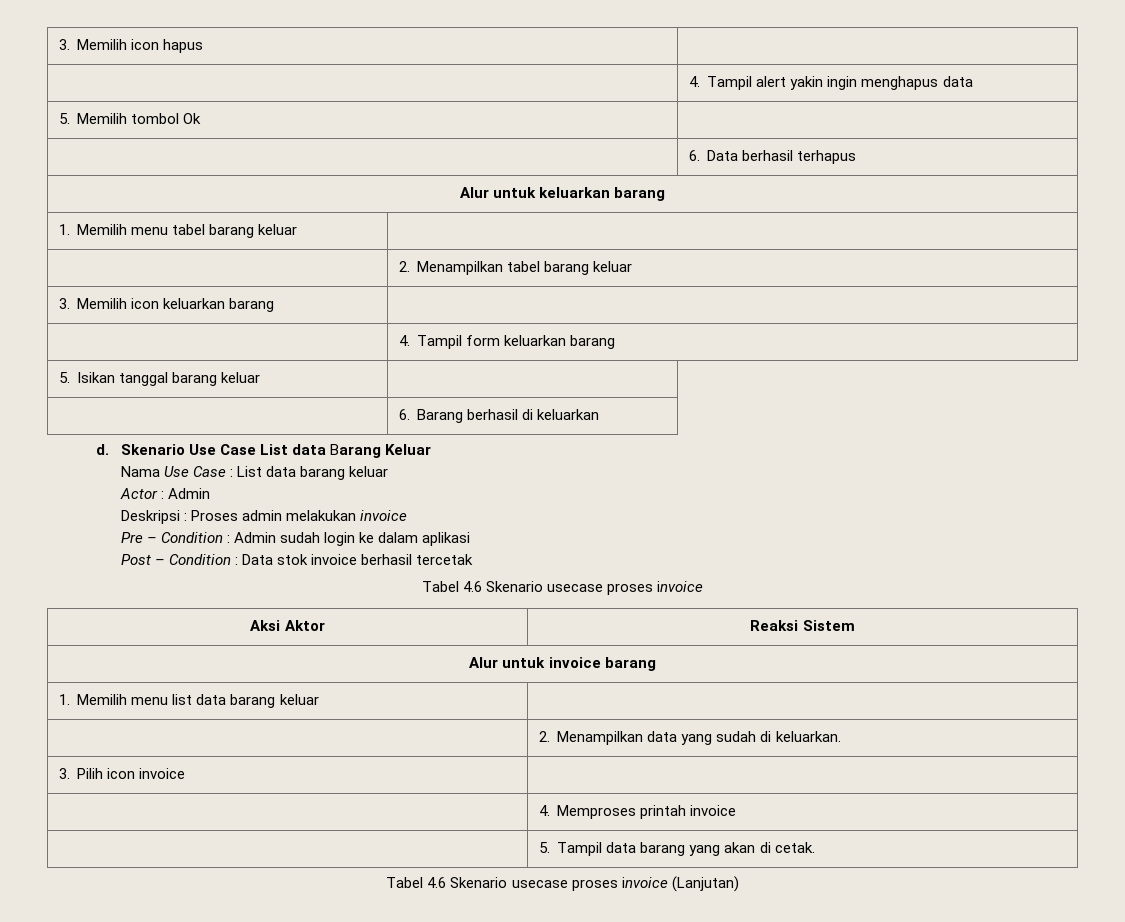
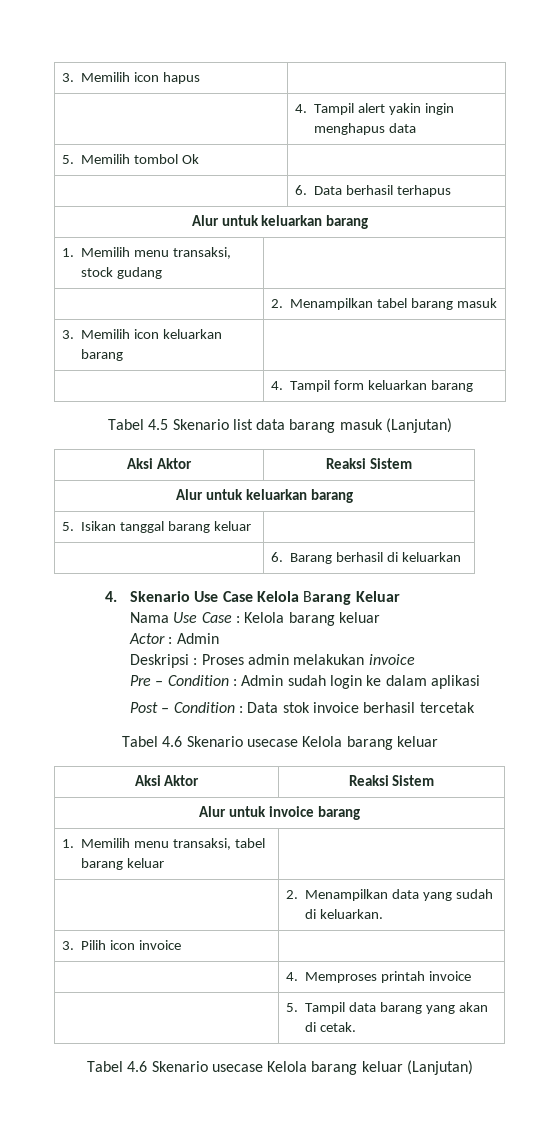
- 1. Memilih menu tabel barang keluar |
+ 1. Memilih menu transaksi, stock gudang |
- | 2. Menampilkan tabel barang keluar
+ | 2. Menampilkan tabel barang masuk
+ Tabel 4.5 Skenario list data barang masuk (Lanjutan)
+ Aksi Aktor | Reaksi Sistem
+ Alur untuk keluarkan barang
- d. Skenario Use Case List data Barang Keluar
+ 4. Skenario Use Case Kelola Barang Keluar
- Nama Use Case : List data barang keluar
+ Nama Use Case : Kelola barang keluar
  Post – Condition : Data stok invoice berhasil tercetak
- Tabel 4.6 Skenario usecase proses invoice
+ Tabel 4.6 Skenario usecase Kelola barang keluar
- 1. Memilih menu list data barang keluar |
+ 1. Memilih menu transaksi, tabel barang keluar |
- Tabel 4.6 Skenario usecase proses invoice (Lanjutan)
+ Tabel 4.6 Skenario usecase Kelola barang keluar (Lanjutan)

